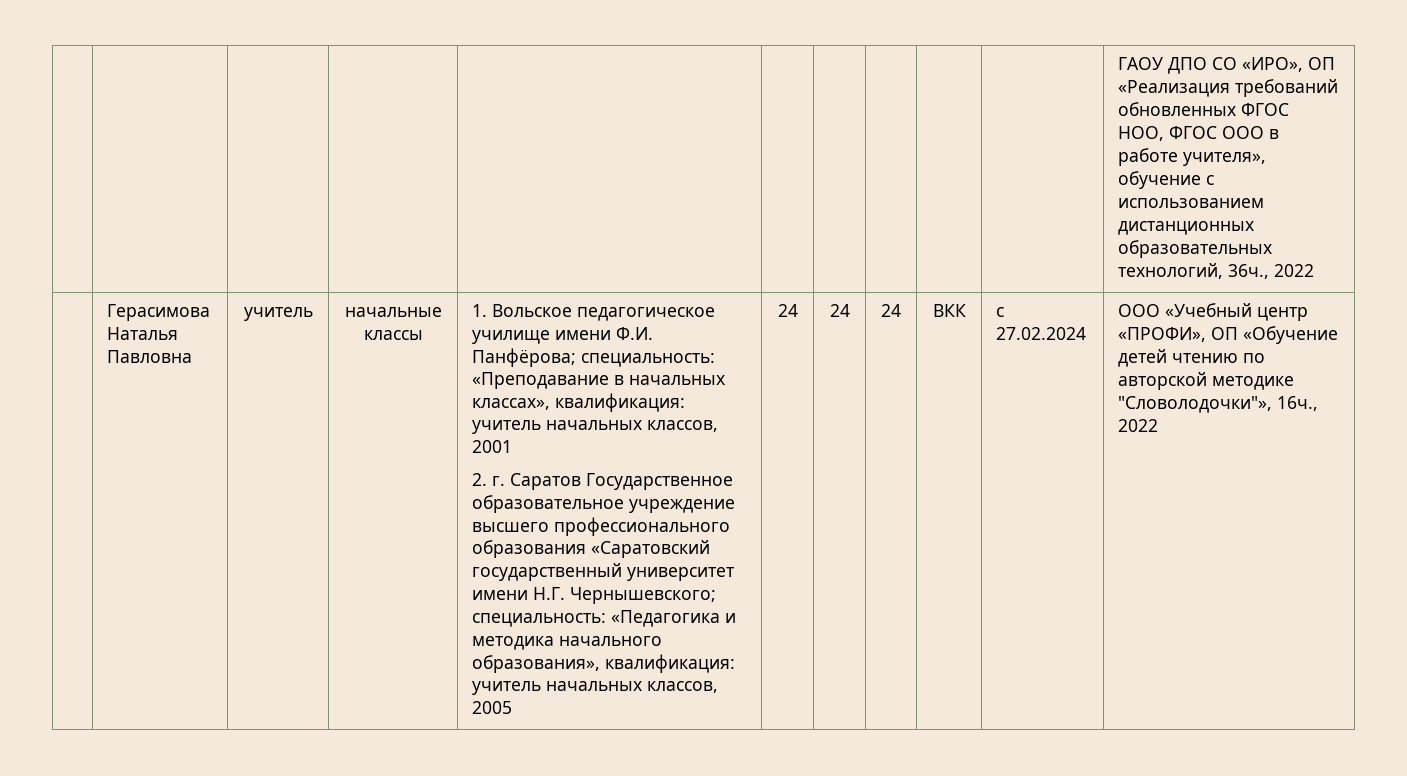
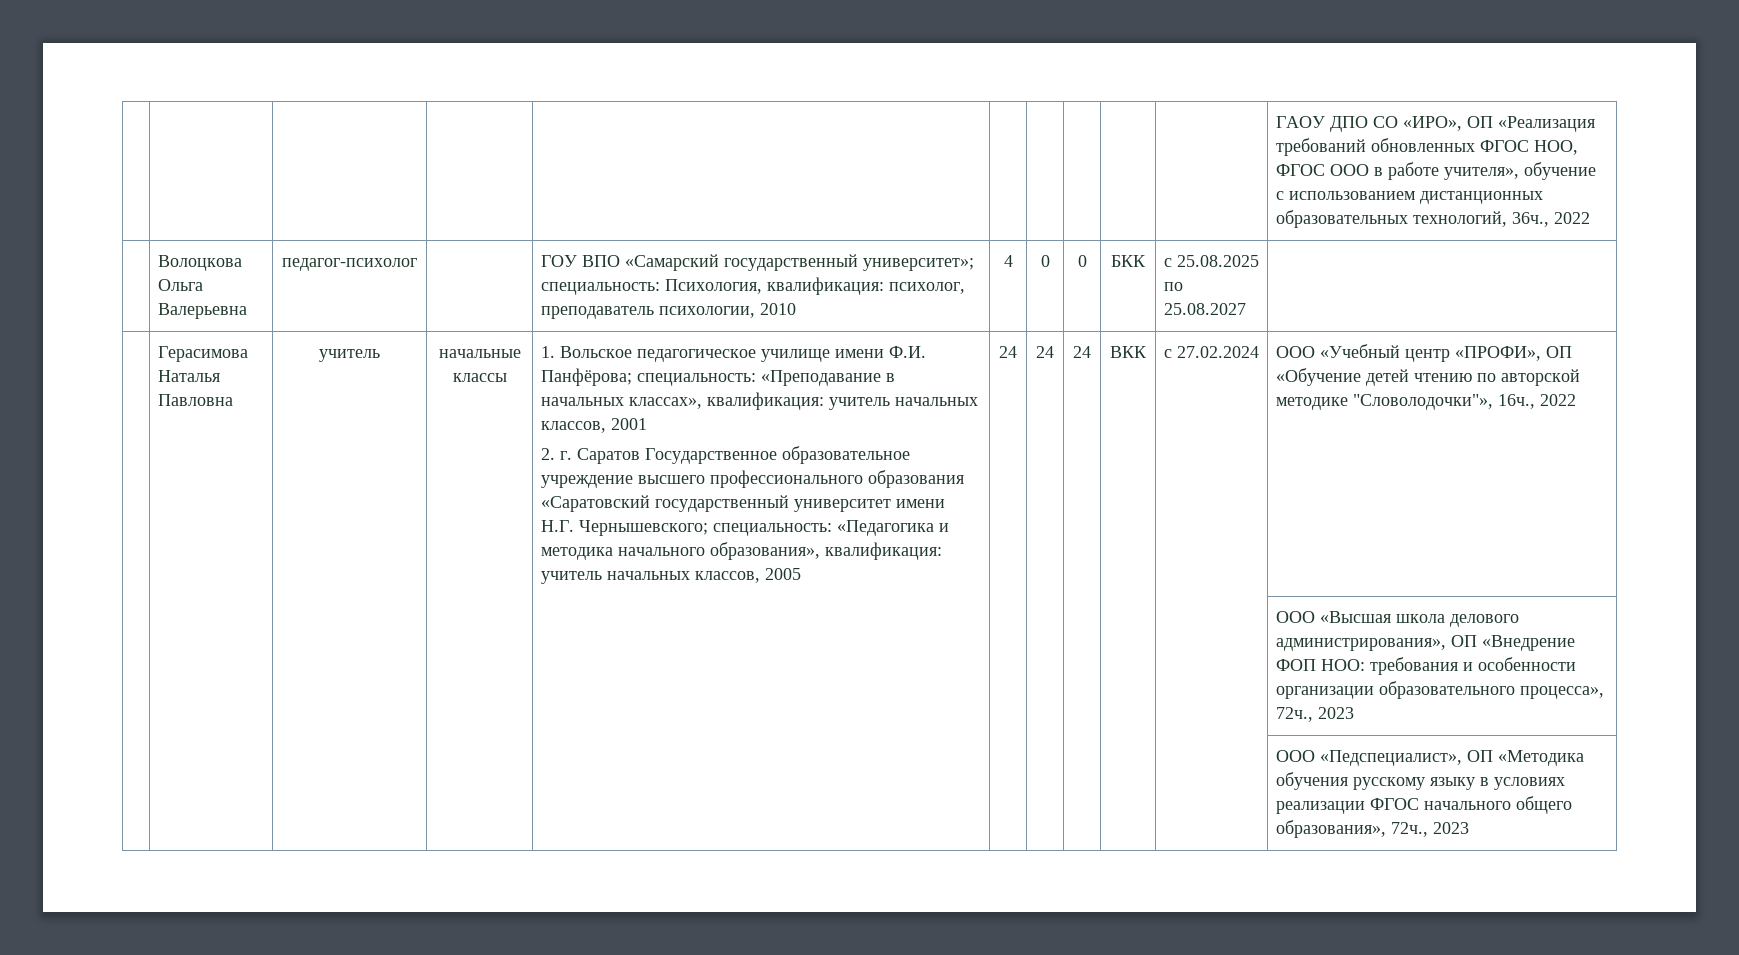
+ | Волоцкова Ольга Валерьевна | педагог-психолог | | ГОУ ВПО «Самарский государственный университет»; специальность: Психология, квалификация: психолог, преподаватель психологии, 2010 | 4 | 0 | 0 | БКК | с 25.08.2025 по 25.08.2027 |
+ | | | | | | | | | | ООО «Высшая школа делового администрирования», ОП «Внедрение ФОП НОО: требования и особенности организации образовательного процесса», 72ч., 2023
+ | | | | | | | | | | ООО «Педспециалист», ОП «Методика обучения русскому языку в условиях реализации ФГОС начального общего образования», 72ч., 2023

